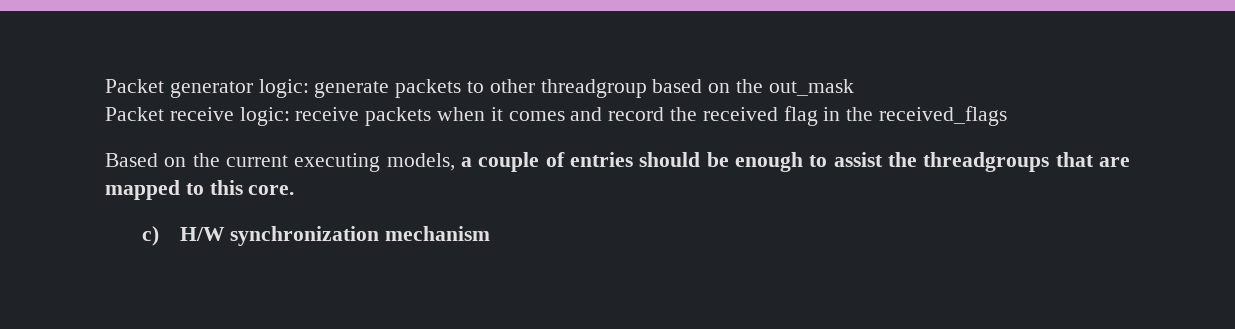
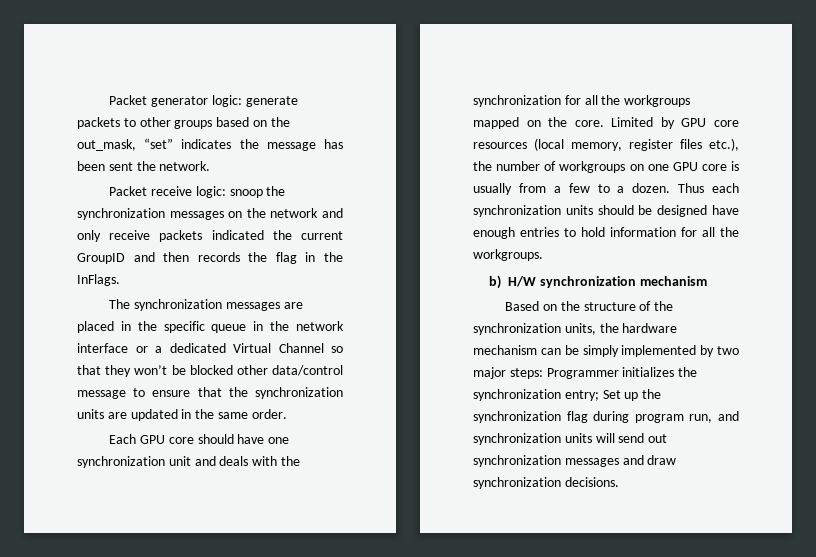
- Packet generator logic: generate packets to other threadgroup based on the out_mask
- Packet receive logic: receive packets when it comes and record the received flag in the received_flags
- Based on the current executing models, a couple of entries should be enough to assist the threadgroups that are mapped to this core.
- c) H/W synchronization mechanism
+ Packet generator logic: generate packets to other groups based on the out_mask, “set” indicates the message has been sent the network.
+ Packet receive logic: snoop the synchronization messages on the network and only receive packets indicated the current GroupID and then records the flag in the InFlags.
+ The synchronization messages are placed in the specific queue in the network interface or a dedicated Virtual Channel so that they won’t be blocked other data/control message to ensure that the synchronization units are updated in the same order.
+ Each GPU core should have one synchronization unit and deals with the synchronization for all the workgroups mapped on the core. Limited by GPU core resources (local memory, register files etc.), the number of workgroups on one GPU core is usually from a few to a dozen. Thus each synchronization units should be designed have enough entries to hold information for all the workgroups.
+ b) H/W synchronization mechanism
+ Based on the structure of the synchronization units, the hardware mechanism can be simply implemented by two major steps: Programmer initializes the synchronization entry; Set up the synchronization flag during program run, and synchronization units will send out synchronization messages and draw synchronization decisions.

